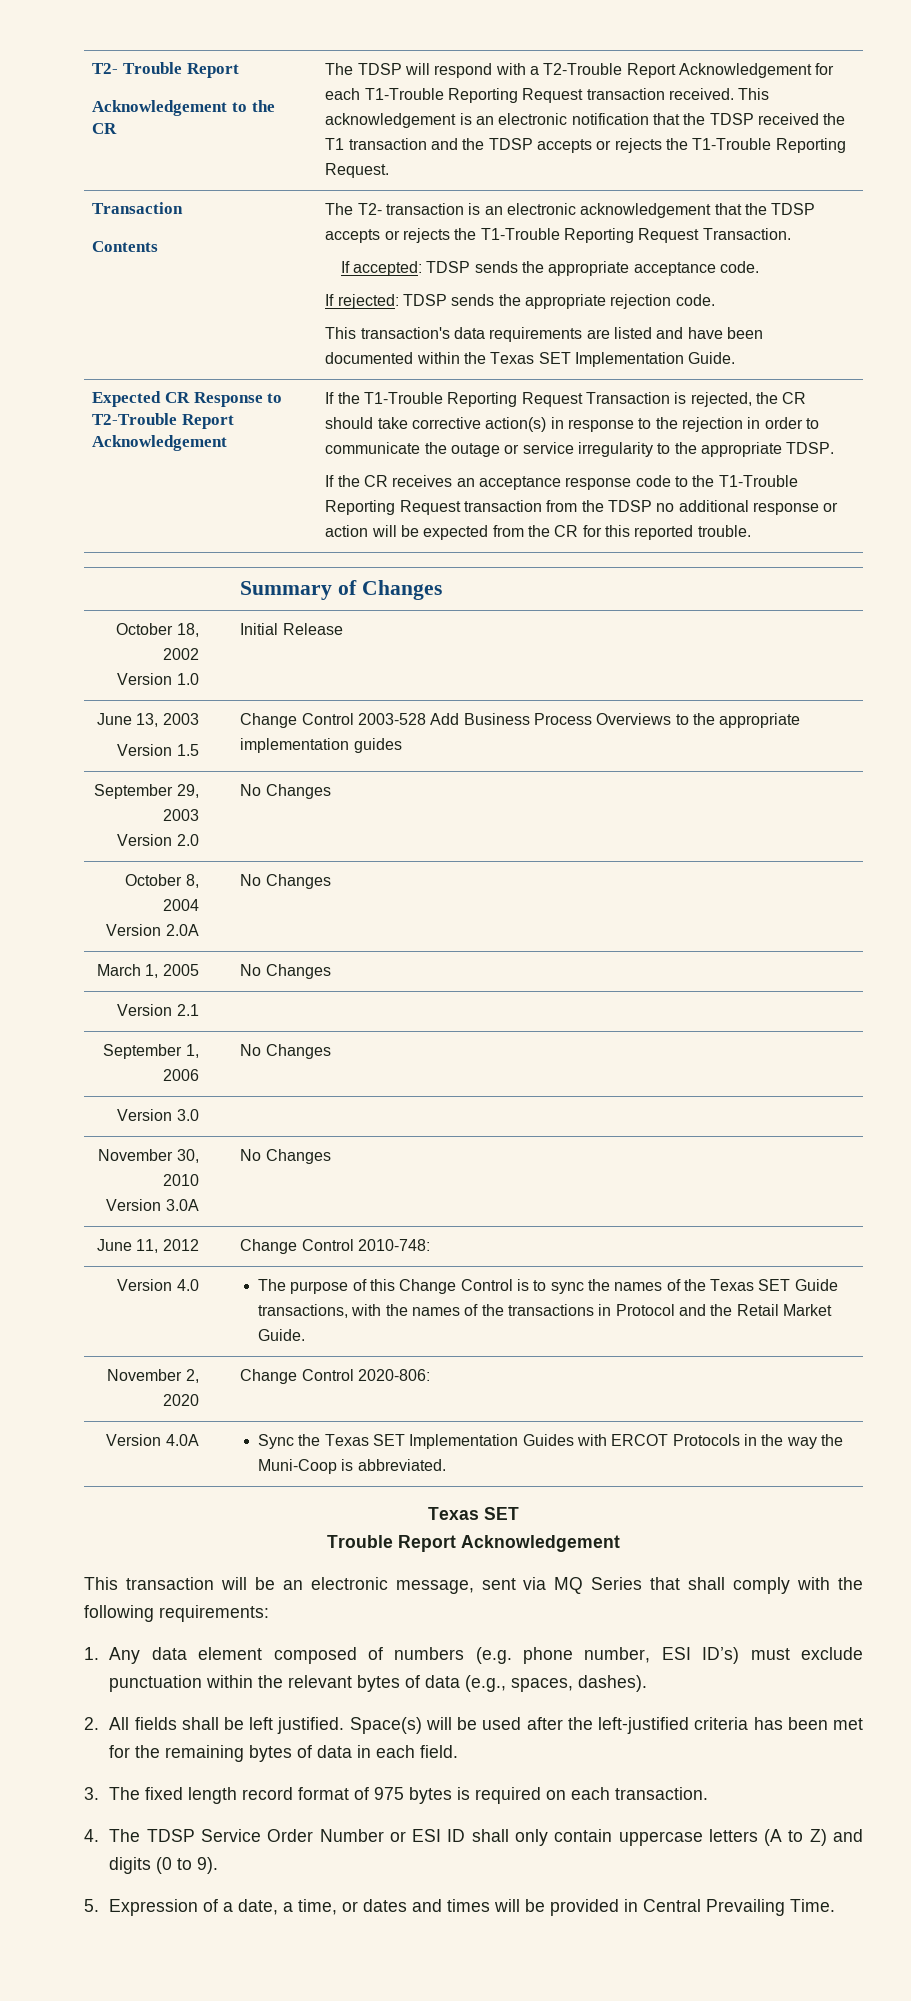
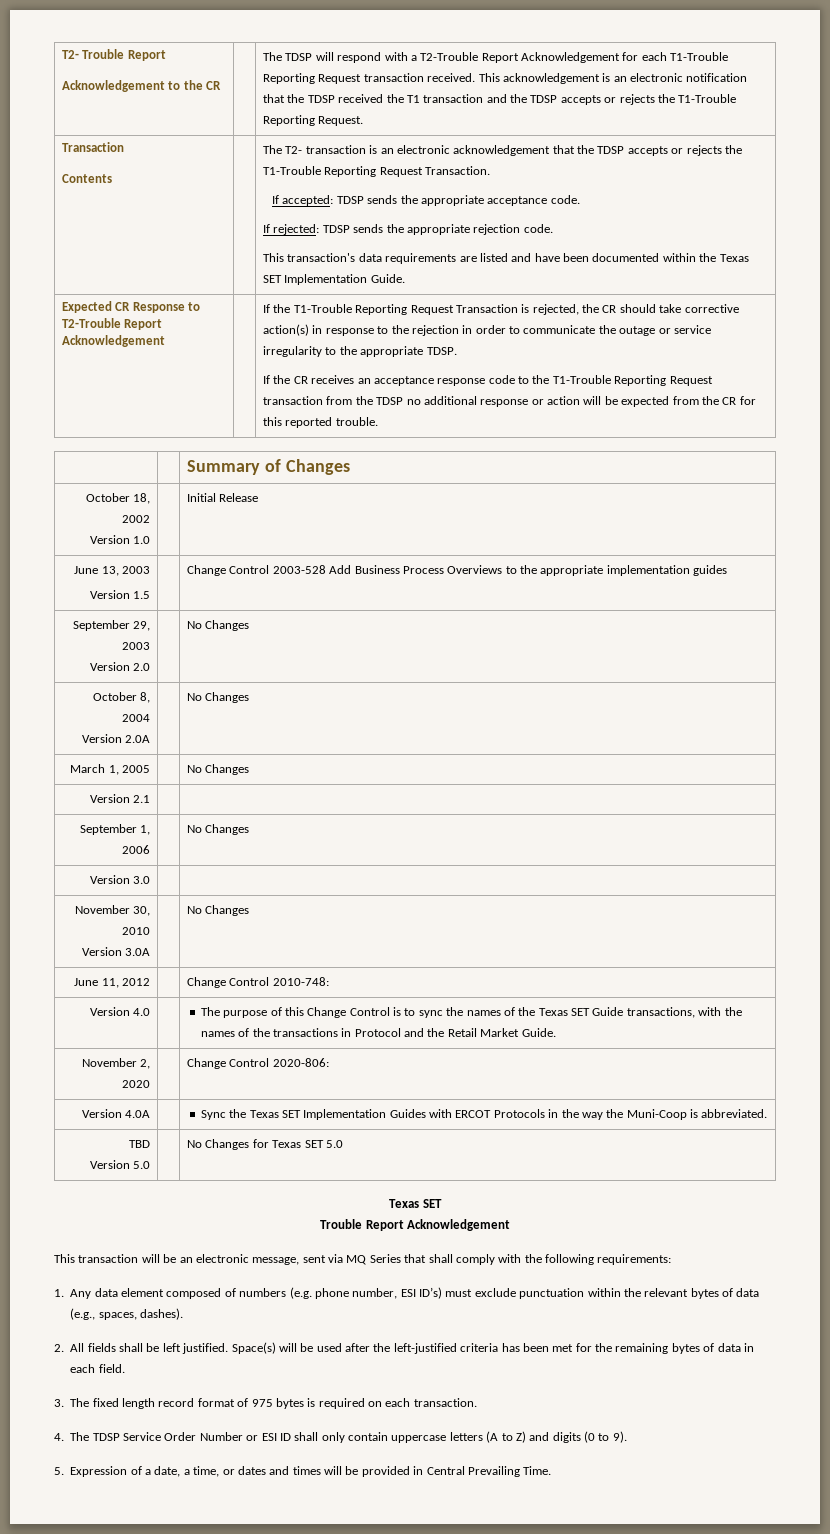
+ TBD
+ Version 5.0 | | No Changes for Texas SET 5.0

